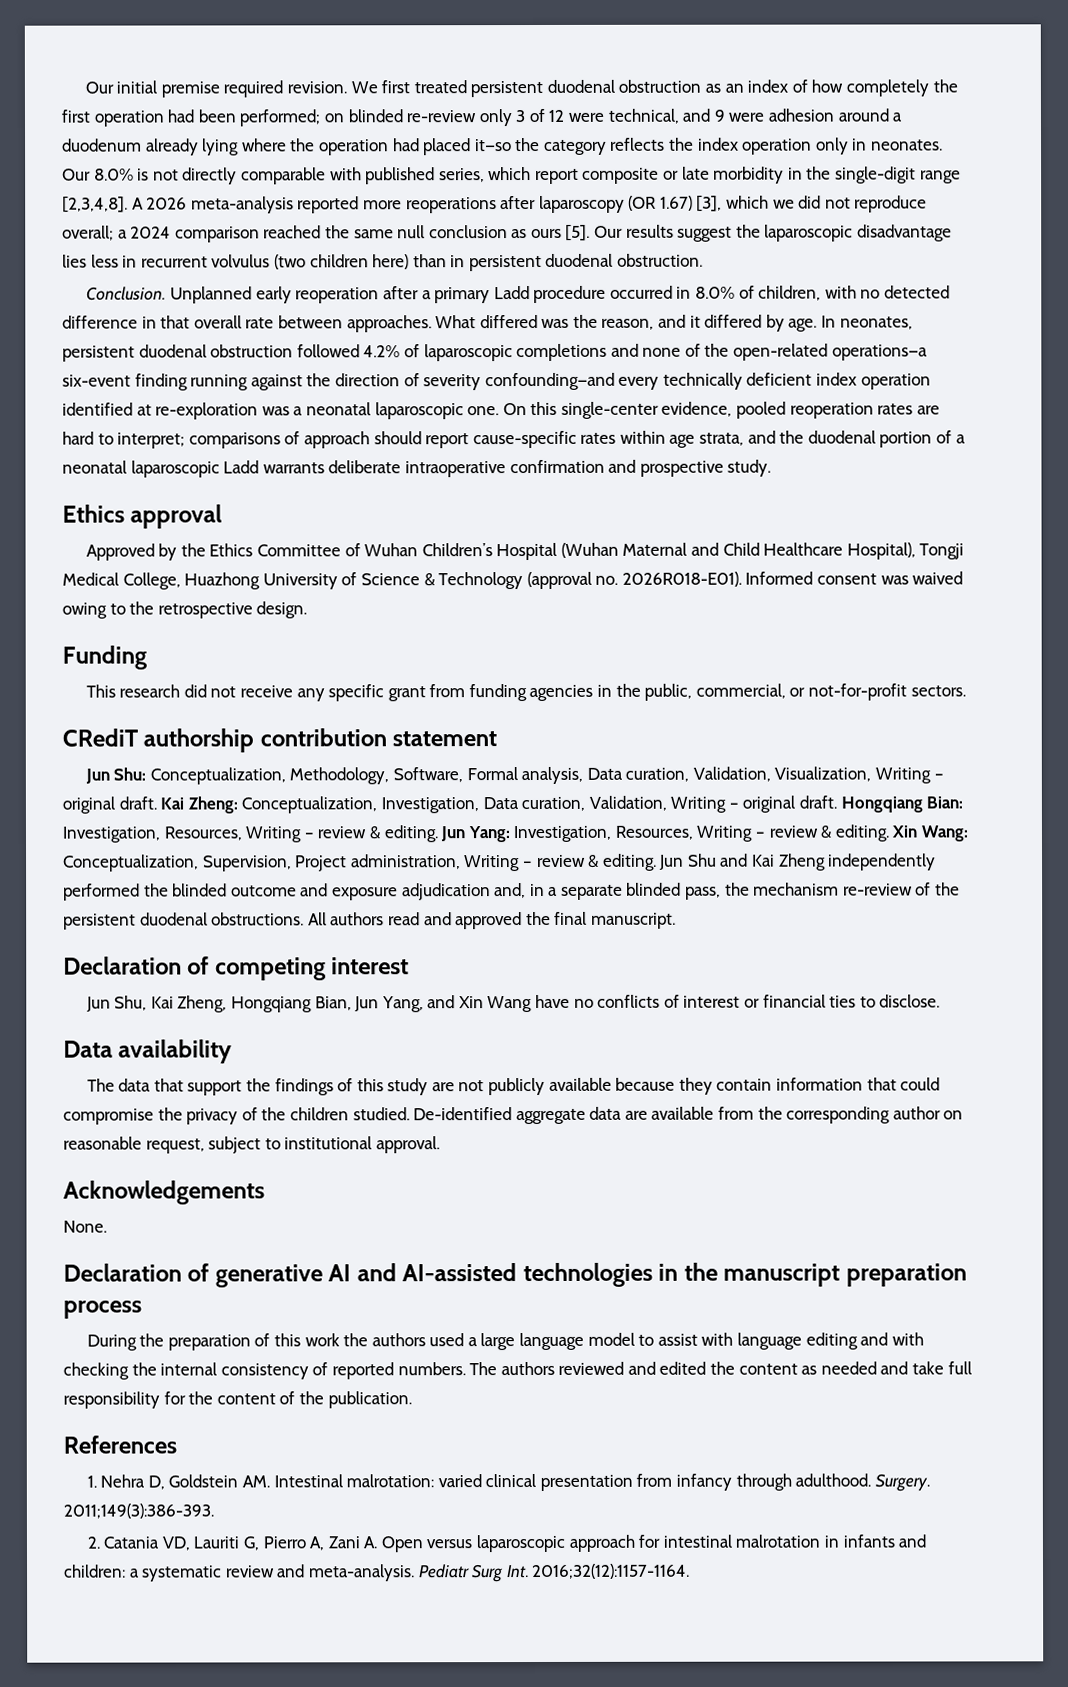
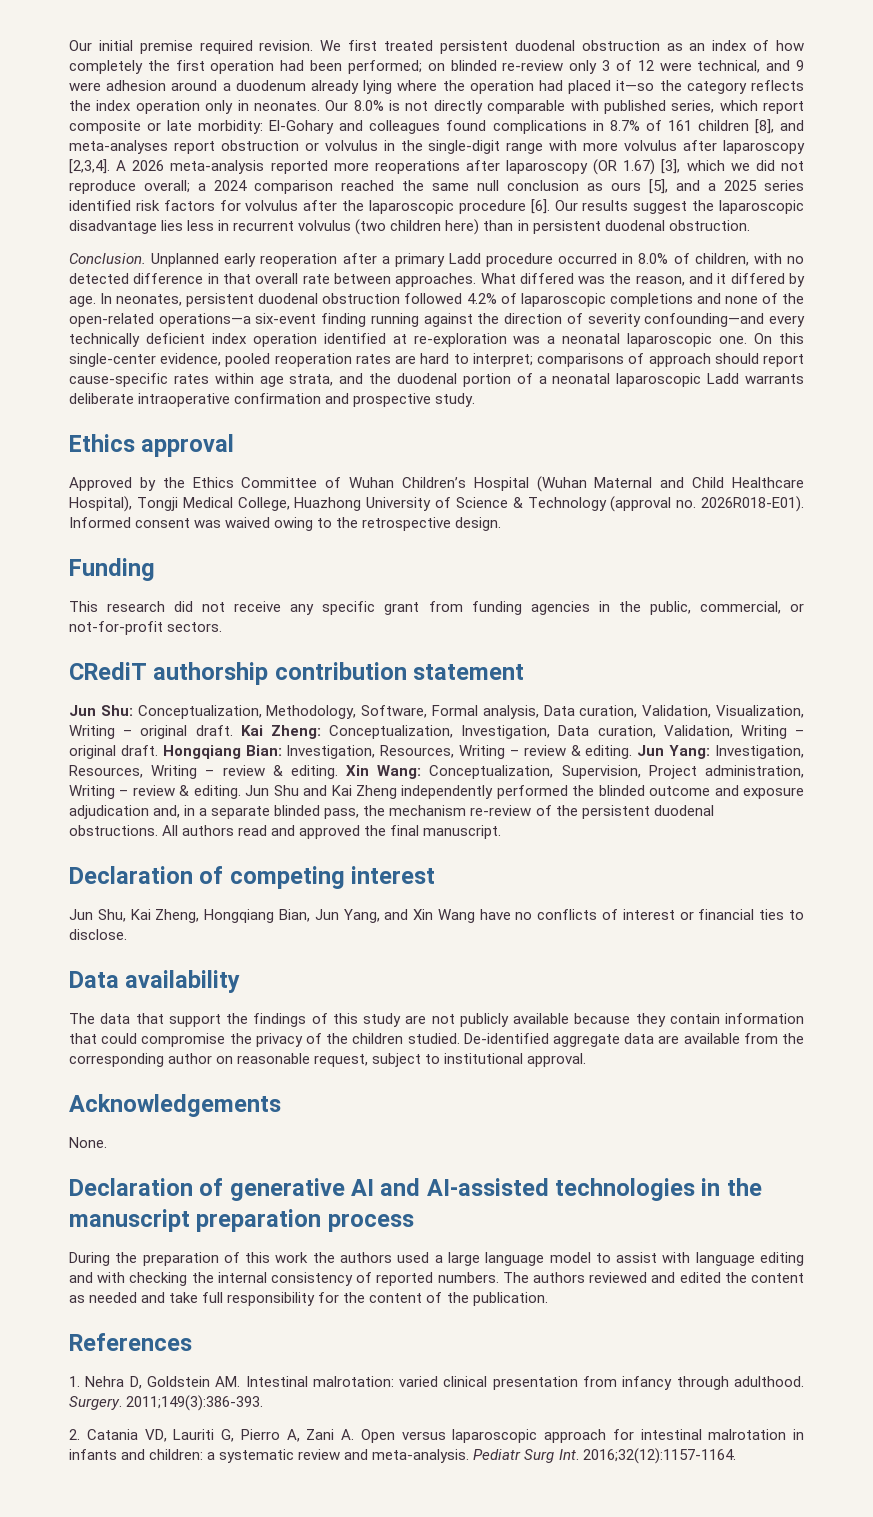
- Our 8.0% is not directly comparable with published series, which report composite or late morbidity in the single-digit range [2,3,4,8].
+ Our 8.0% is not directly comparable with published series, which report composite or late morbidity: El-Gohary and colleagues found complications in 8.7% of 161 children [8], and meta-analyses report obstruction or volvulus in the single-digit range with more volvulus after laparoscopy [2,3,4].
- A 2026 meta-analysis reported more reoperations after laparoscopy (OR 1.67) [3], which we did not reproduce overall; a 2024 comparison reached the same null conclusion as ours [5].
+ A 2026 meta-analysis reported more reoperations after laparoscopy (OR 1.67) [3], which we did not reproduce overall; a 2024 comparison reached the same null conclusion as ours [5], and a 2025 series identified risk factors for volvulus after the laparoscopic procedure [6].

